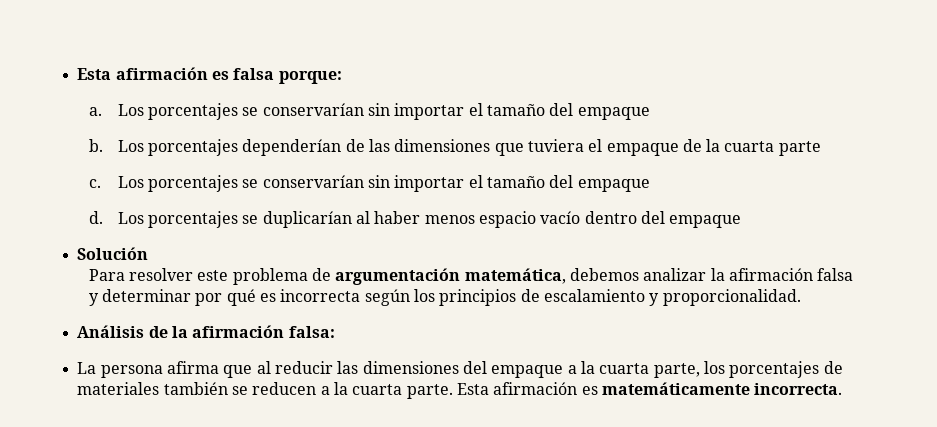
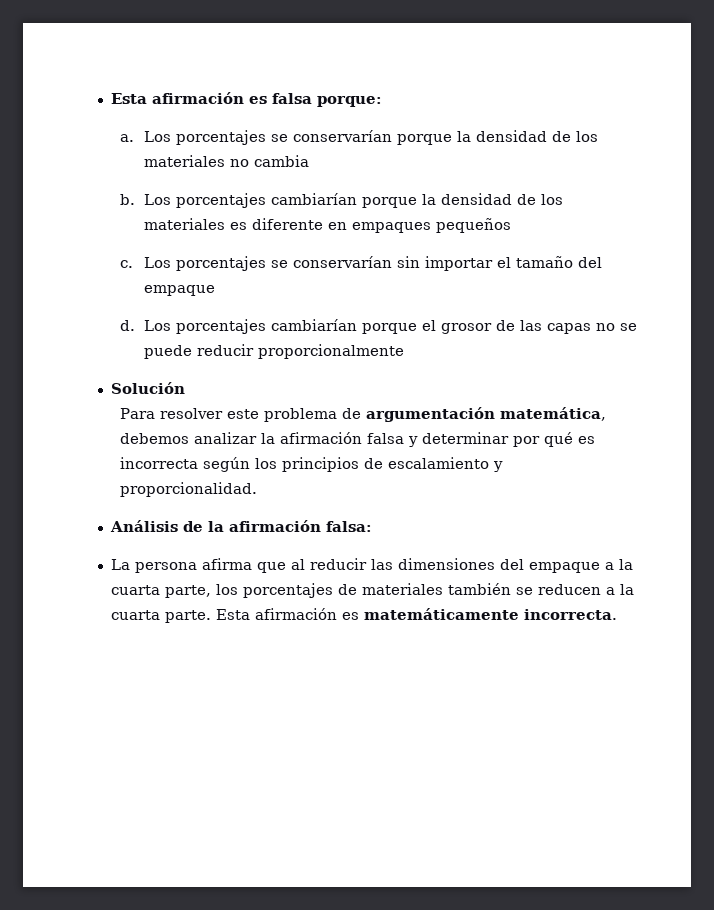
- a. Los porcentajes se conservarían sin importar el tamaño del empaque
- b. Los porcentajes dependerían de las dimensiones que tuviera el empaque de la cuarta parte
+ a. Los porcentajes se conservarían porque la densidad de los materiales no cambia
+ b. Los porcentajes cambiarían porque la densidad de los materiales es diferente en empaques pequeños
  c. Los porcentajes se conservarían sin importar el tamaño del empaque
- d. Los porcentajes se duplicarían al haber menos espacio vacío dentro del empaque
+ d. Los porcentajes cambiarían porque el grosor de las capas no se puede reducir proporcionalmente

